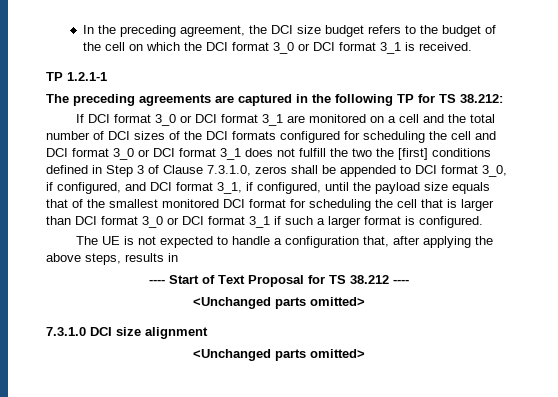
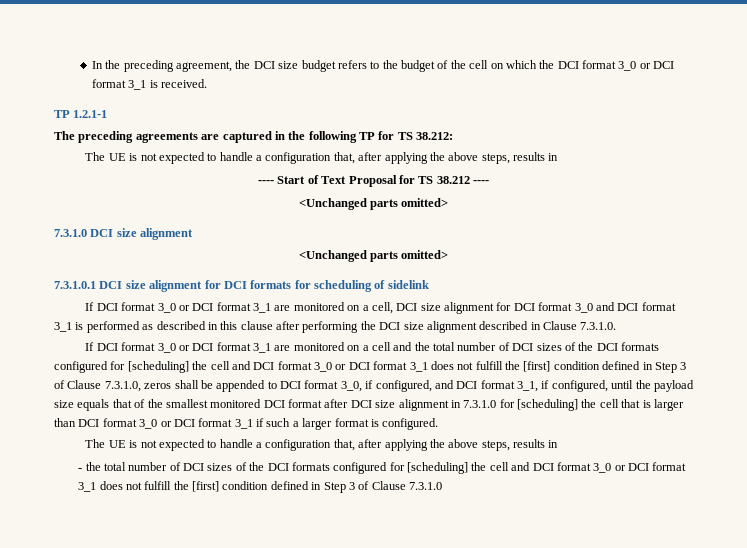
- If DCI format 3_0 or DCI format 3_1 are monitored on a cell and the total number of DCI sizes of the DCI formats configured for scheduling the cell and DCI format 3_0 or DCI format 3_1 does not fulfill the two the [first] conditions defined in Step 3 of Clause 7.3.1.0, zeros shall be appended to DCI format 3_0, if configured, and DCI format 3_1, if configured, until the payload size equals that of the smallest monitored DCI format for scheduling the cell that is larger than DCI format 3_0 or DCI format 3_1 if such a larger format is configured.
+ 7.3.1.0.1 DCI size alignment for DCI formats for scheduling of sidelink
+ If DCI format 3_0 or DCI format 3_1 are monitored on a cell, DCI size alignment for DCI format 3_0 and DCI format 3_1 is performed as described in this clause after performing the DCI size alignment described in Clause 7.3.1.0.
+ If DCI format 3_0 or DCI format 3_1 are monitored on a cell and the total number of DCI sizes of the DCI formats configured for [scheduling] the cell and DCI format 3_0 or DCI format 3_1 does not fulfill the [first] condition defined in Step 3 of Clause 7.3.1.0, zeros shall be appended to DCI format 3_0, if configured, and DCI format 3_1, if configured, until the payload size equals that of the smallest monitored DCI format after DCI size alignment in 7.3.1.0 for [scheduling] the cell that is larger than DCI format 3_0 or DCI format 3_1 if such a larger format is configured.
+ The UE is not expected to handle a configuration that, after applying the above steps, results in
+ - the total number of DCI sizes of the DCI formats configured for [scheduling] the cell and DCI format 3_0 or DCI format 3_1 does not fulfill the [first] condition defined in Step 3 of Clause 7.3.1.0

